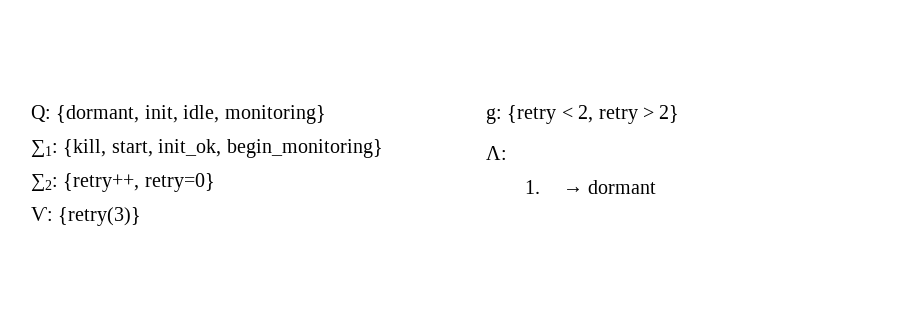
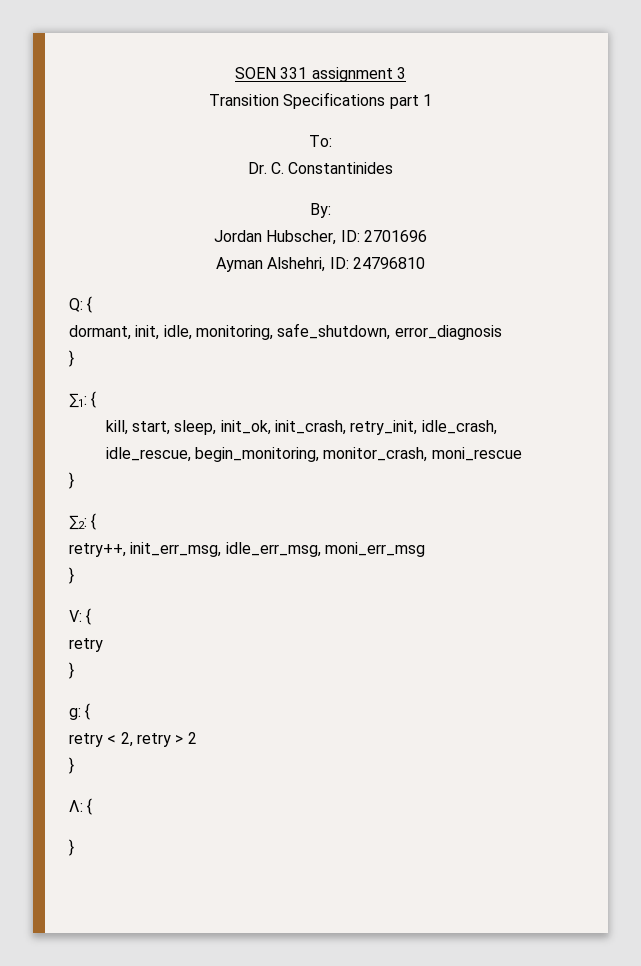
- Q: {dormant, init, idle, monitoring}
- ∑1: {kill, start, init_ok, begin_monitoring}
- ∑2: {retry++, retry=0}
- Ѵ: {retry(3)}
+ SOEN 331 assignment 3
+ Transition Specifications part 1
+ To:
+ Dr. C. Constantinides
+ By:
+ Jordan Hubscher, ID: 2701696
+ Ayman Alshehri, ID: 24796810
+ Q: {
+ dormant, init, idle, monitoring, safe_shutdown, error_diagnosis
+ }
+ ∑1: {
+ kill, start, sleep, init_ok, init_crash, retry_init, idle_crash, idle_rescue, begin_monitoring, monitor_crash, moni_rescue
+ }
+ ∑2: {
+ retry++, init_err_msg, idle_err_msg, moni_err_msg
+ }
+ Ѵ: {
+ retry
+ }
- g: {retry < 2, retry > 2}
+ g: {
+ retry < 2, retry > 2
+ }
- Λ:
- 1. → dormant
+ Λ: {
+ }

